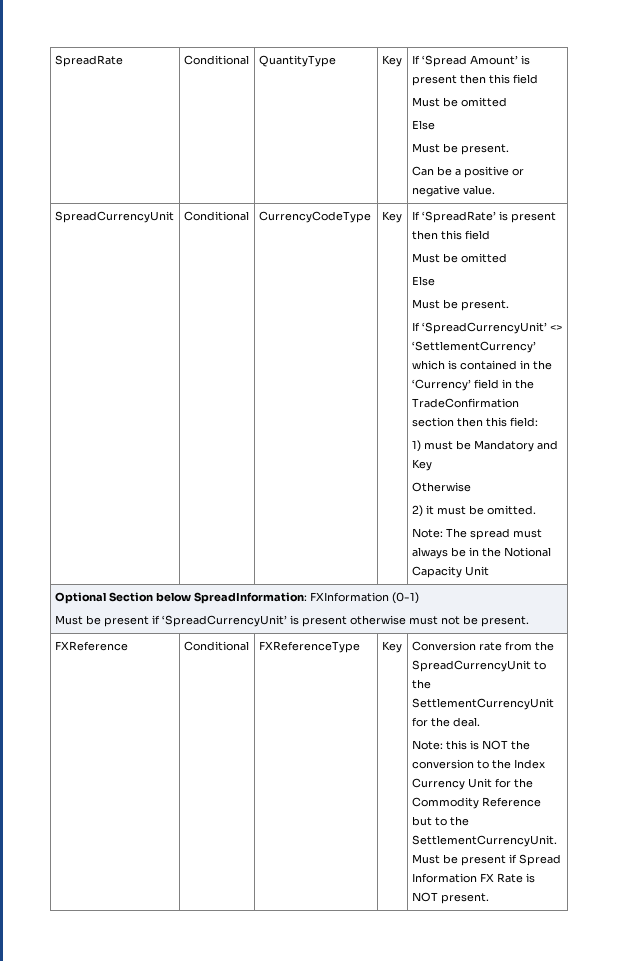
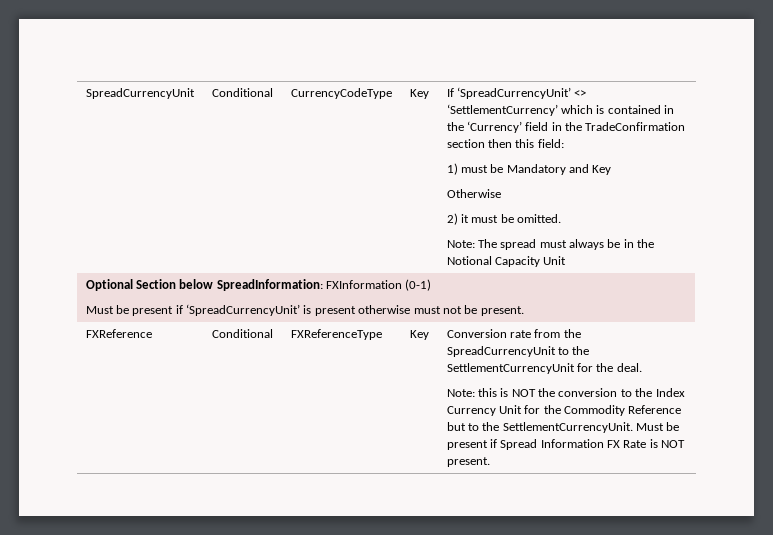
- SpreadRate | Conditional | QuantityType | Key | If ‘Spread Amount’ is present then this field
- Must be omitted
- Else
- Must be present.
- Can be a positive or negative value.
- If ‘SpreadRate’ is present then this field
- Must be omitted
- Else
- Must be present.

